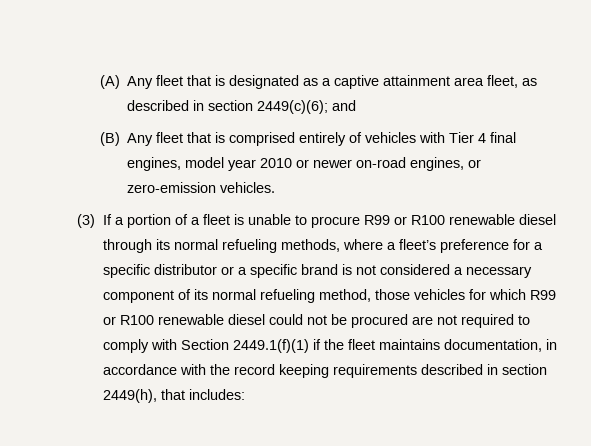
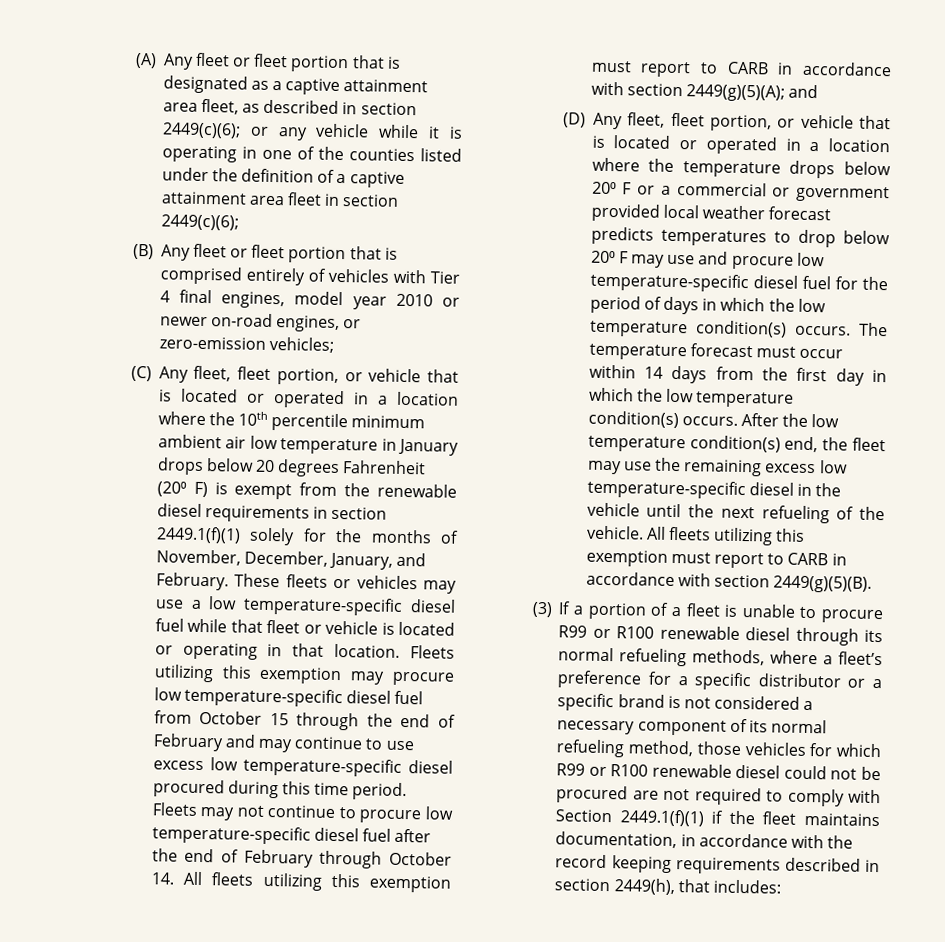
- (A) Any fleet that is designated as a captive attainment area fleet, as described in section 2449(c)(6); and
+ (A) Any fleet or fleet portion that is designated as a captive attainment area fleet, as described in section 2449(c)(6); or any vehicle while it is operating in one of the counties listed under the definition of a captive attainment area fleet in section 2449(c)(6);
- (B) Any fleet that is comprised entirely of vehicles with Tier 4 final engines, model year 2010 or newer on-road engines, or zero-emission vehicles.
+ (B) Any fleet or fleet portion that is comprised entirely of vehicles with Tier 4 final engines, model year 2010 or newer on-road engines, or zero-emission vehicles;
+ (C) Any fleet, fleet portion, or vehicle that is located or operated in a location where the 10th percentile minimum ambient air low temperature in January drops below 20 degrees Fahrenheit (20⁰ F) is exempt from the renewable diesel requirements in section 2449.1(f)(1) solely for the months of November, December, January, and February. These fleets or vehicles may use a low temperature-specific diesel fuel while that fleet or vehicle is located or operating in that location. Fleets utilizing this exemption may procure low temperature-specific diesel fuel from October 15 through the end of February and may continue to use excess low temperature-specific diesel procured during this time period. Fleets may not continue to procure low temperature-specific diesel fuel after the end of February through October 14. All fleets utilizing this exemption must report to CARB in accordance with section 2449(g)(5)(A); and
+ (D) Any fleet, fleet portion, or vehicle that is located or operated in a location where the temperature drops below 20⁰ F or a commercial or government provided local weather forecast predicts temperatures to drop below 20⁰ F may use and procure low temperature-specific diesel fuel for the period of days in which the low temperature condition(s) occurs. The temperature forecast must occur within 14 days from the first day in which the low temperature condition(s) occurs. After the low temperature condition(s) end, the fleet may use the remaining excess low temperature-specific diesel in the vehicle until the next refueling of the vehicle. All fleets utilizing this exemption must report to CARB in accordance with section 2449(g)(5)(B).

